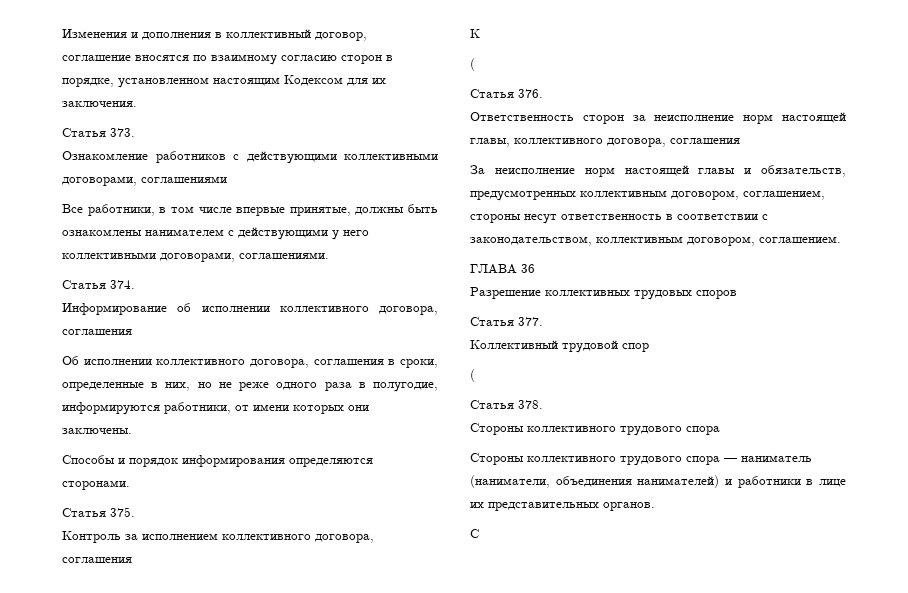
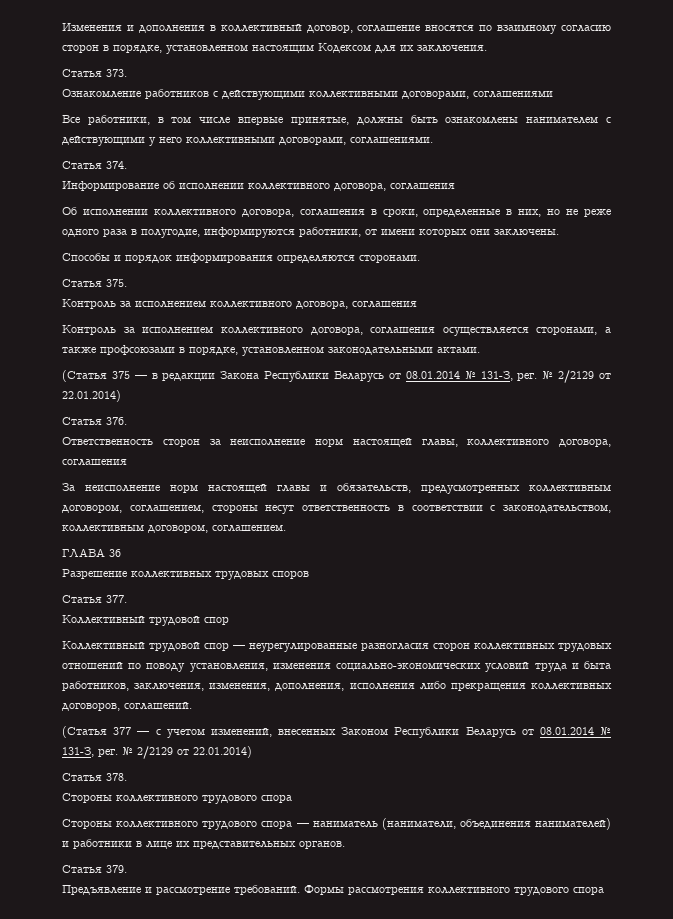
- К
- (
+ Контроль за исполнением коллективного договора, соглашения осуществляется сторонами, а также профсоюзами в порядке, установленном законодательными актами.
+ (Статья 375 — в редакции Закона Республики Беларусь от 08.01.2014 № 131-З, рег. № 2/2129 от 22.01.2014)
  Статья 377.
  Коллективный трудовой спор
- (
+ Коллективный трудовой спор — неурегулированные разногласия сторон коллективных трудовых отношений по поводу установления, изменения социально-экономических условий труда и быта работников, заключения, изменения, дополнения, исполнения либо прекращения коллективных договоров, соглашений.
+ (Статья 377 — с учетом изменений, внесенных Законом Республики Беларусь от 08.01.2014 № 131-З, рег. № 2/2129 от 22.01.2014)
- С
+ Статья 379.
+ Предъявление и рассмотрение требований. Формы рассмотрения коллективного трудового спора

